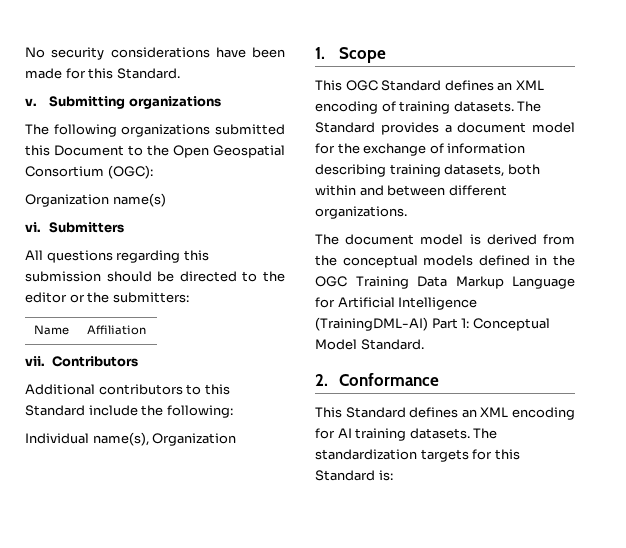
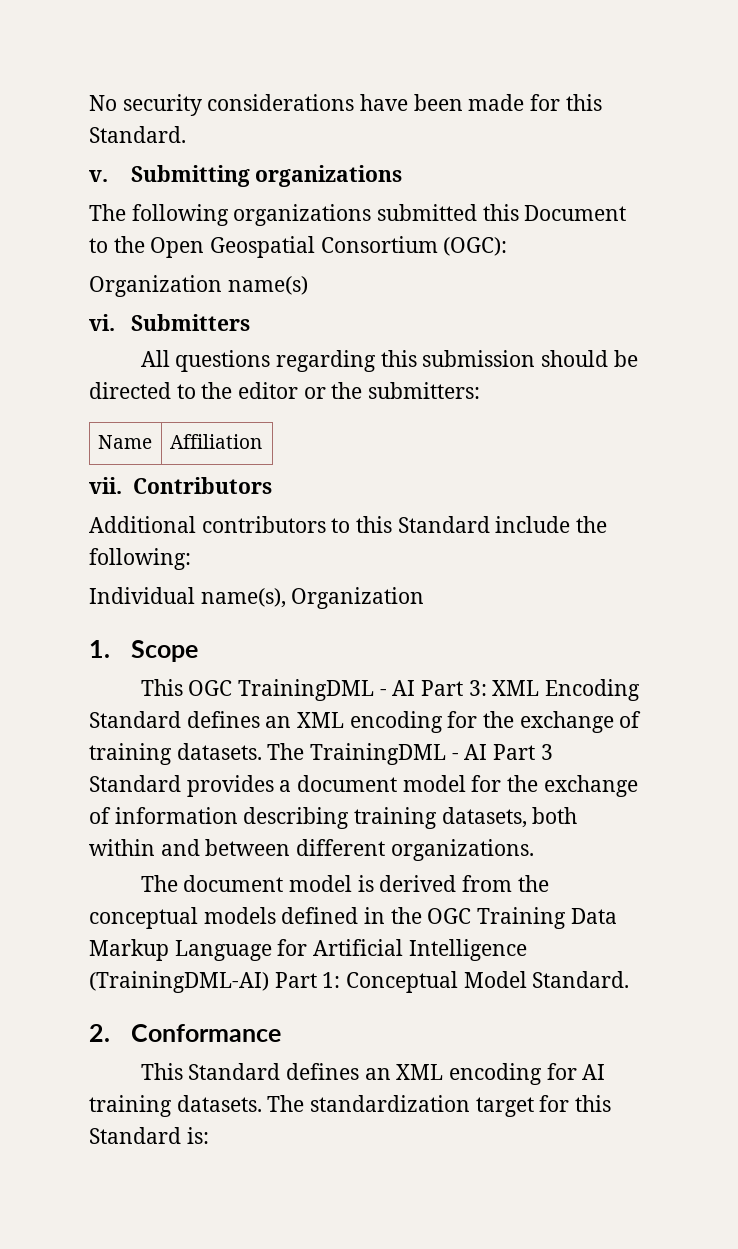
- This OGC Standard defines an XML encoding of training datasets.
+ This OGC TrainingDML - AI Part 3: XML Encoding Standard defines an XML encoding for the exchange of training datasets.
- The Standard provides a document model for the exchange of information describing training datasets, both within and between different organizations.
+ The TrainingDML - AI Part 3 Standard provides a document model for the exchange of information describing training datasets, both within and between different organizations.
- The standardization targets for this Standard is:
+ The standardization target for this Standard is:

